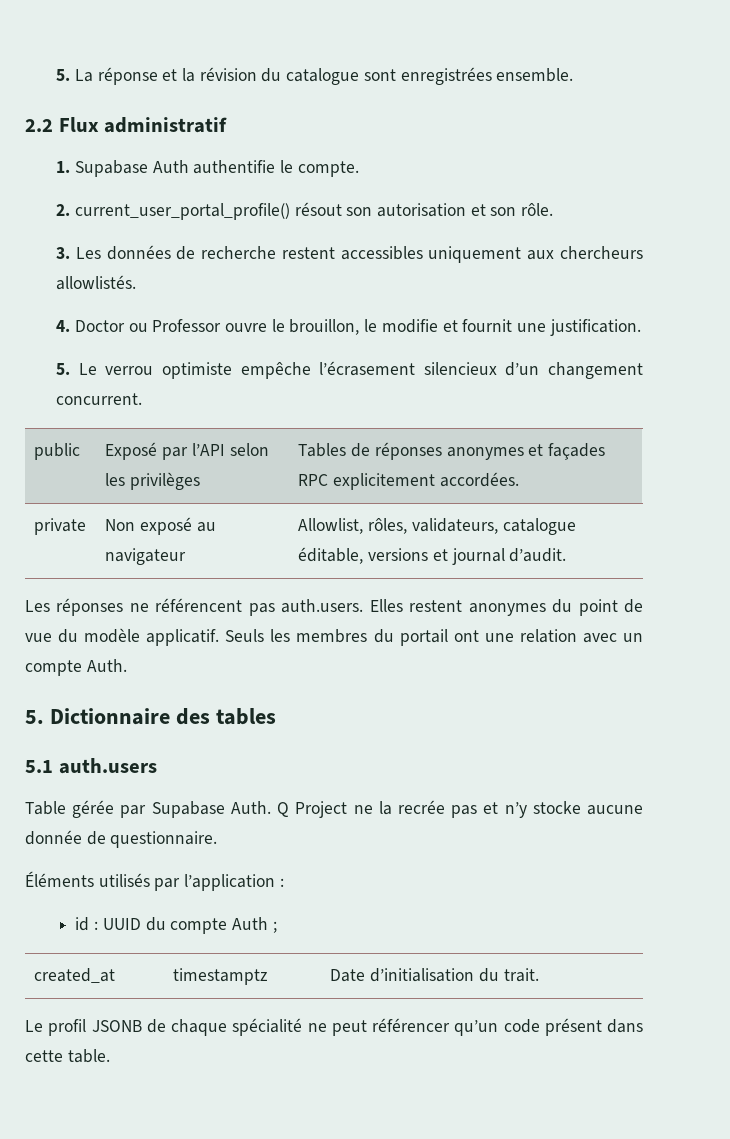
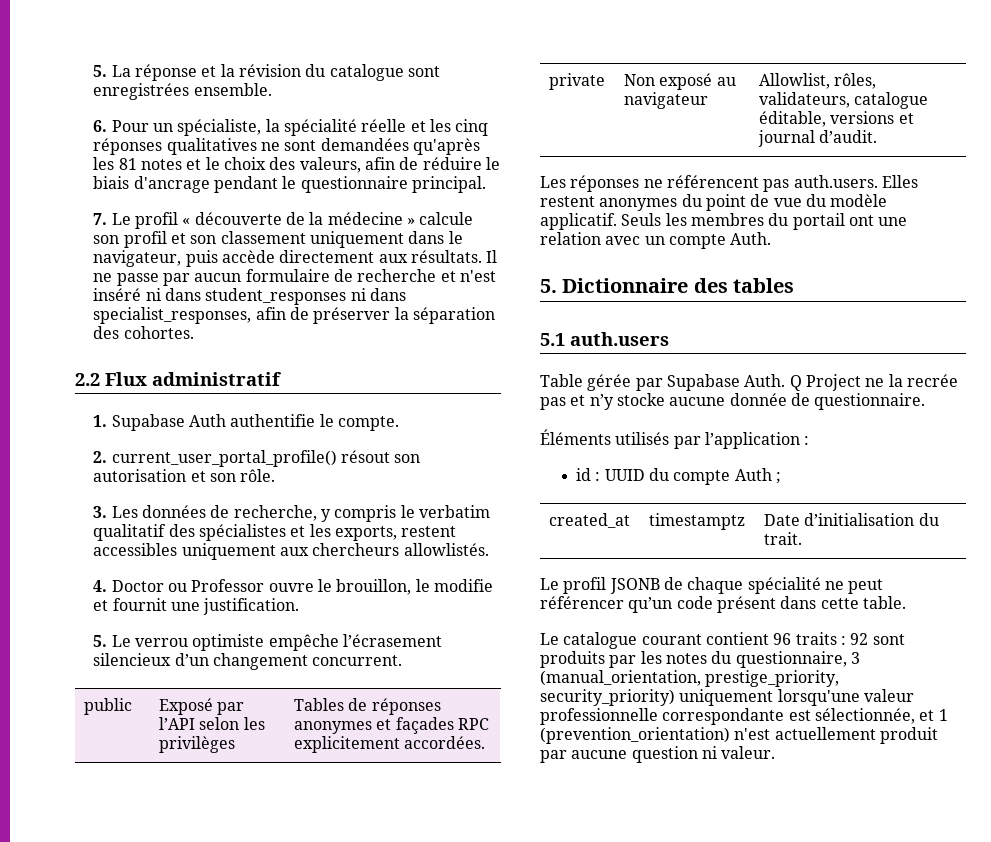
+ 6. Pour un spécialiste, la spécialité réelle et les cinq réponses qualitatives ne sont demandées qu'après les 81 notes et le choix des valeurs, afin de réduire le biais d'ancrage pendant le questionnaire principal.
+ 7. Le profil « découverte de la médecine » calcule son profil et son classement uniquement dans le navigateur, puis accède directement aux résultats. Il ne passe par aucun formulaire de recherche et n'est inséré ni dans student_responses ni dans specialist_responses, afin de préserver la séparation des cohortes.
- 3. Les données de recherche restent accessibles uniquement aux chercheurs allowlistés.
+ 3. Les données de recherche, y compris le verbatim qualitatif des spécialistes et les exports, restent accessibles uniquement aux chercheurs allowlistés.
+ Le catalogue courant contient 96 traits : 92 sont produits par les notes du questionnaire, 3 (manual_orientation, prestige_priority, security_priority) uniquement lorsqu'une valeur professionnelle correspondante est sélectionnée, et 1 (prevention_orientation) n'est actuellement produit par aucune question ni valeur.

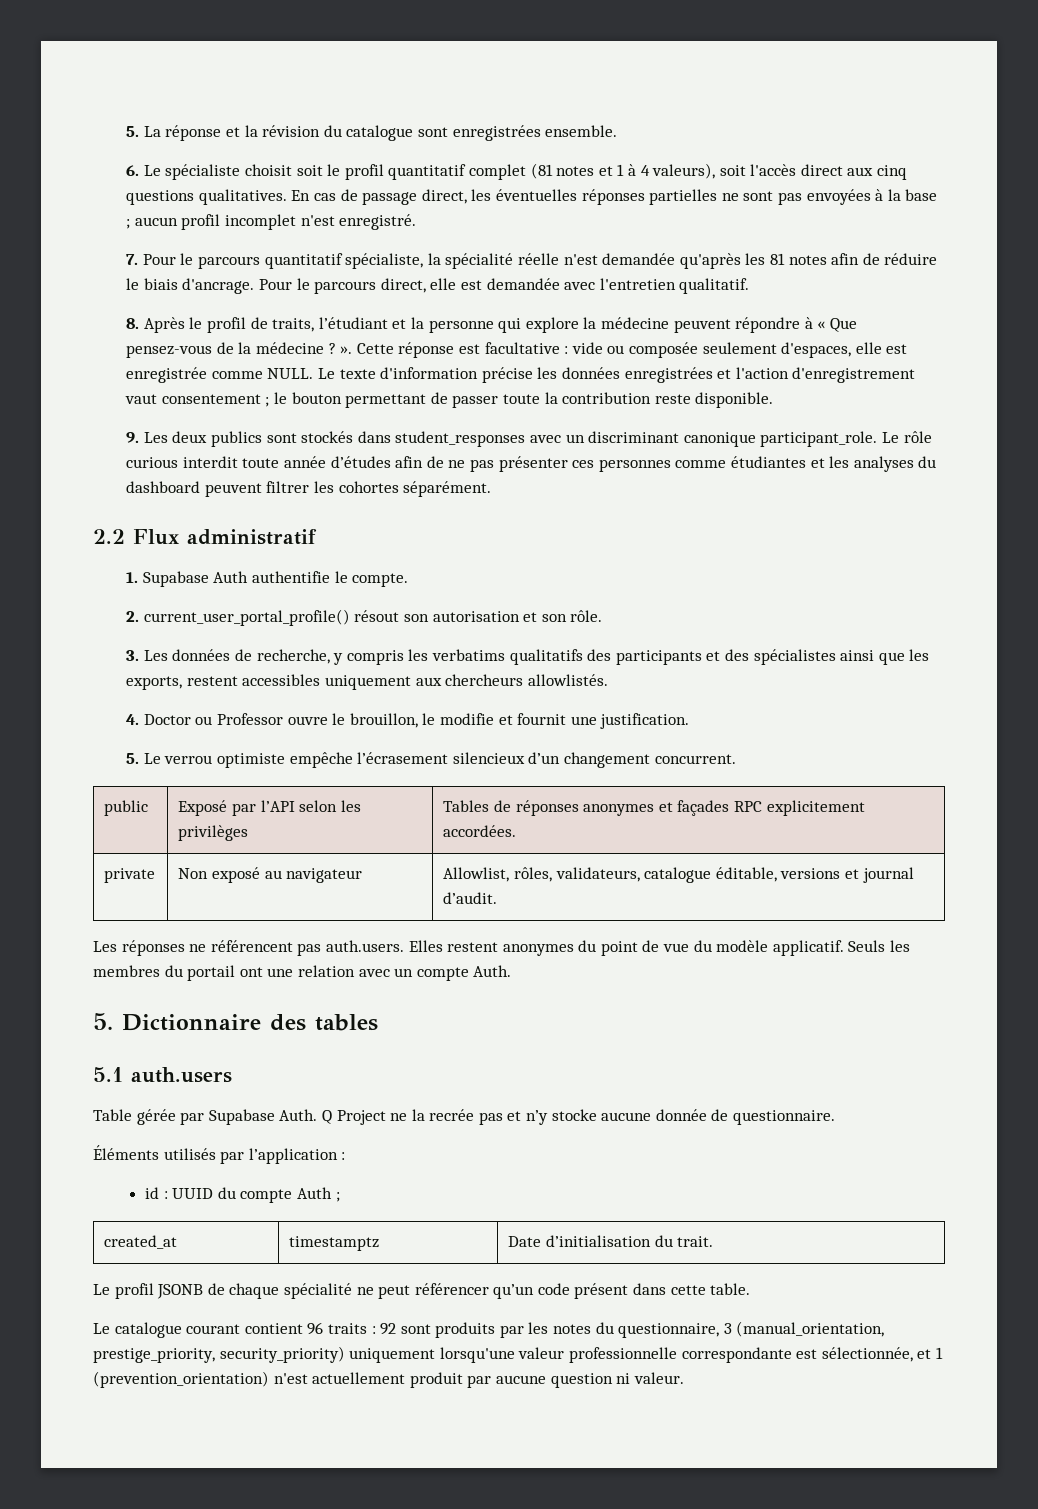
- 6. Pour un spécialiste, la spécialité réelle et les cinq réponses qualitatives ne sont demandées qu'après les 81 notes et le choix des valeurs, afin de réduire le biais d'ancrage pendant le questionnaire principal.
- 7. Le profil « découverte de la médecine » calcule son profil et son classement uniquement dans le navigateur, puis accède directement aux résultats. Il ne passe par aucun formulaire de recherche et n'est inséré ni dans student_responses ni dans specialist_responses, afin de préserver la séparation des cohortes.
+ 6. Le spécialiste choisit soit le profil quantitatif complet (81 notes et 1 à 4 valeurs), soit l'accès direct aux cinq questions qualitatives. En cas de passage direct, les éventuelles réponses partielles ne sont pas envoyées à la base ; aucun profil incomplet n'est enregistré.
+ 7. Pour le parcours quantitatif spécialiste, la spécialité réelle n'est demandée qu'après les 81 notes afin de réduire le biais d'ancrage. Pour le parcours direct, elle est demandée avec l'entretien qualitatif.
+ 8. Après le profil de traits, l’étudiant et la personne qui explore la médecine peuvent répondre à « Que pensez-vous de la médecine ? ». Cette réponse est facultative : vide ou composée seulement d'espaces, elle est enregistrée comme NULL. Le texte d'information précise les données enregistrées et l'action d'enregistrement vaut consentement ; le bouton permettant de passer toute la contribution reste disponible.
+ 9. Les deux publics sont stockés dans student_responses avec un discriminant canonique participant_role. Le rôle curious interdit toute année d’études afin de ne pas présenter ces personnes comme étudiantes et les analyses du dashboard peuvent filtrer les cohortes séparément.
- 3. Les données de recherche, y compris le verbatim qualitatif des spécialistes et les exports, restent accessibles uniquement aux chercheurs allowlistés.
+ 3. Les données de recherche, y compris les verbatims qualitatifs des participants et des spécialistes ainsi que les exports, restent accessibles uniquement aux chercheurs allowlistés.

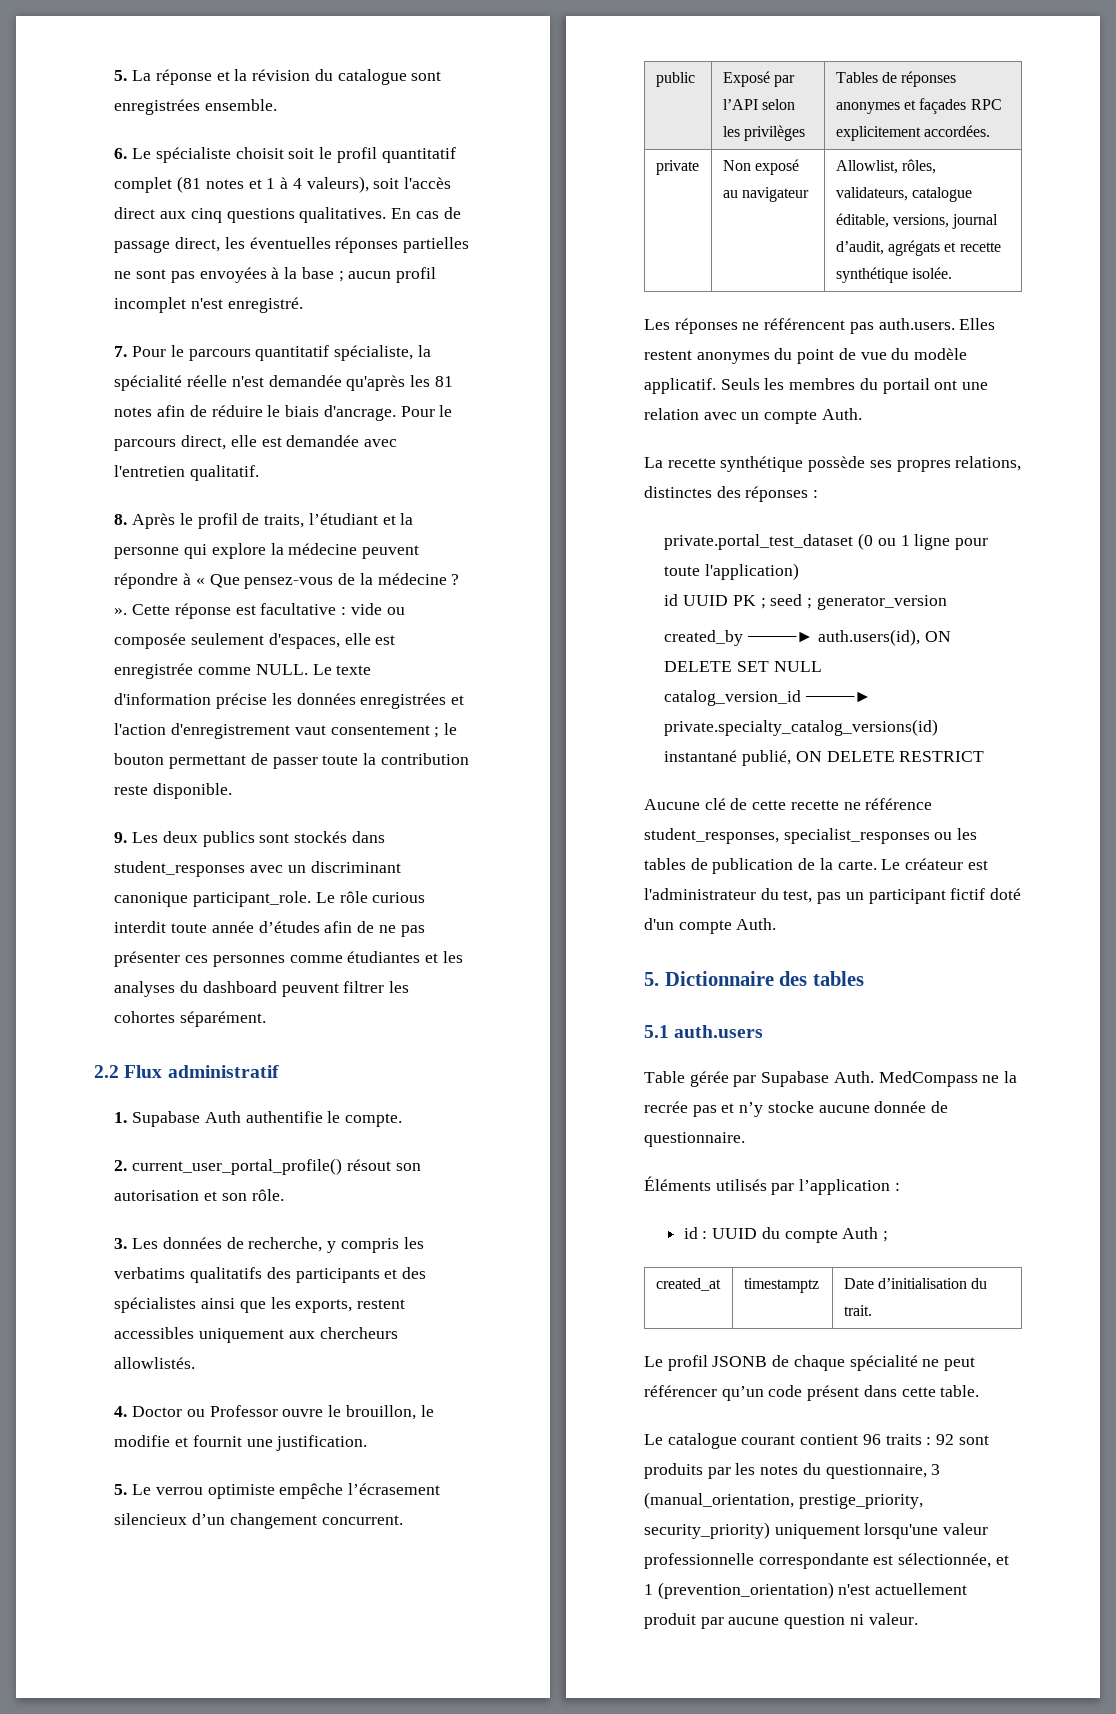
- private | Non exposé au navigateur | Allowlist, rôles, validateurs, catalogue éditable, versions et journal d’audit.
+ private | Non exposé au navigateur | Allowlist, rôles, validateurs, catalogue éditable, versions, journal d’audit, agrégats et recette synthétique isolée.
+ La recette synthétique possède ses propres relations, distinctes des réponses :
+ private.portal_test_dataset (0 ou 1 ligne pour toute l'application)
+ id UUID PK ; seed ; generator_version
+ created_by ────► auth.users(id), ON DELETE SET NULL
+ catalog_version_id ────► private.specialty_catalog_versions(id)
+ instantané publié, ON DELETE RESTRICT
+ Aucune clé de cette recette ne référence student_responses, specialist_responses ou les tables de publication de la carte. Le créateur est l'administrateur du test, pas un participant fictif doté d'un compte Auth.
- Q Project ne la recrée pas et n’y stocke aucune donnée de questionnaire.
+ MedCompass ne la recrée pas et n’y stocke aucune donnée de questionnaire.

